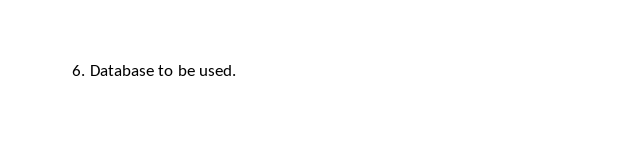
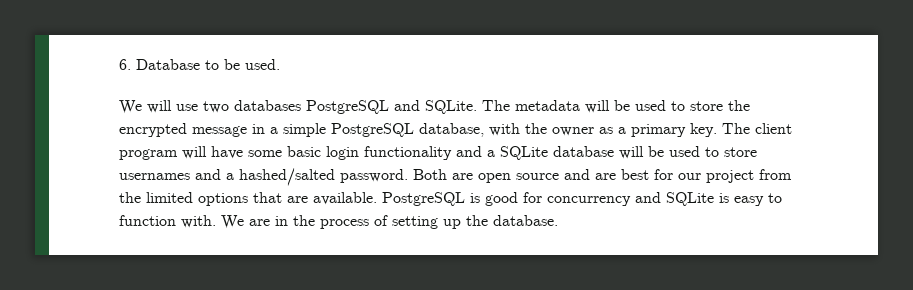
+ We will use two databases PostgreSQL and SQLite. The metadata will be used to store the encrypted message in a simple PostgreSQL database, with the owner as a primary key. The client program will have some basic login functionality and a SQLite database will be used to store usernames and a hashed/salted password. Both are open source and are best for our project from the limited options that are available. PostgreSQL is good for concurrency and SQLite is easy to function with. We are in the process of setting up the database.

